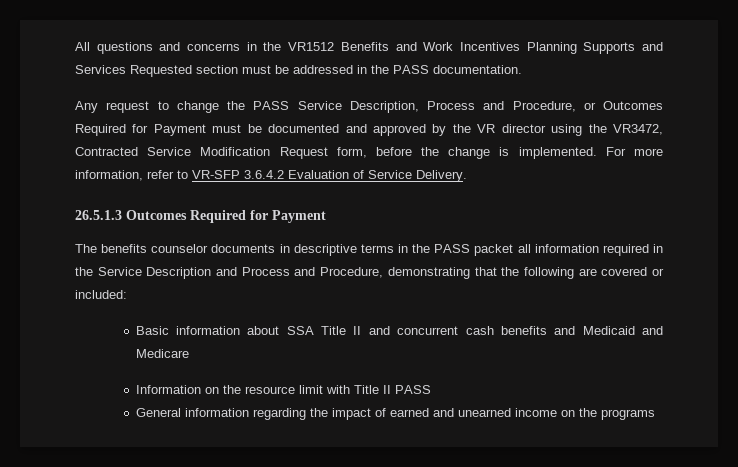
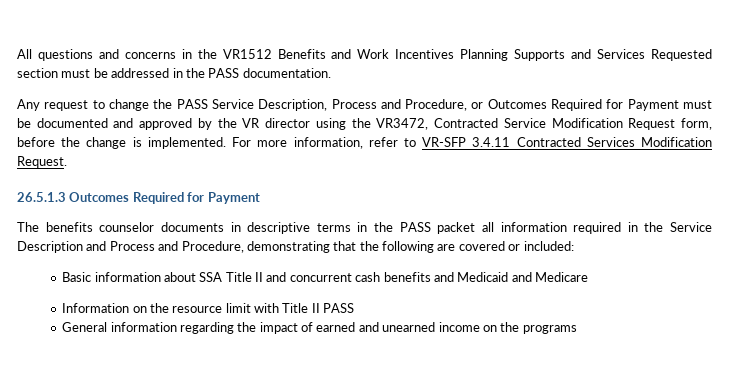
- For more information, refer to VR-SFP 3.6.4.2 Evaluation of Service Delivery.
+ For more information, refer to VR-SFP 3.4.11 Contracted Services Modification Request.

